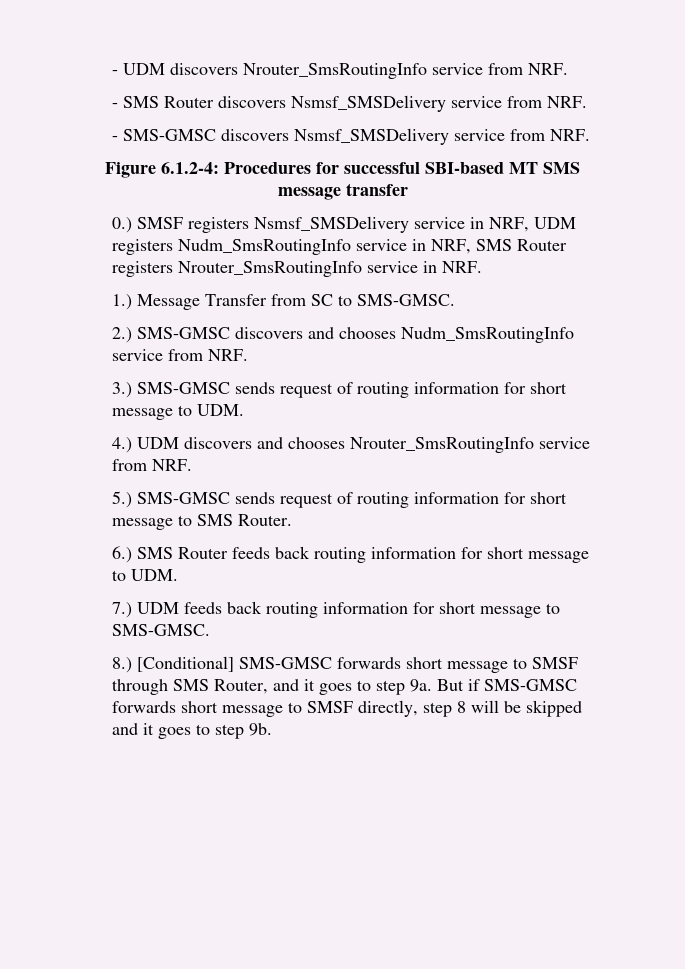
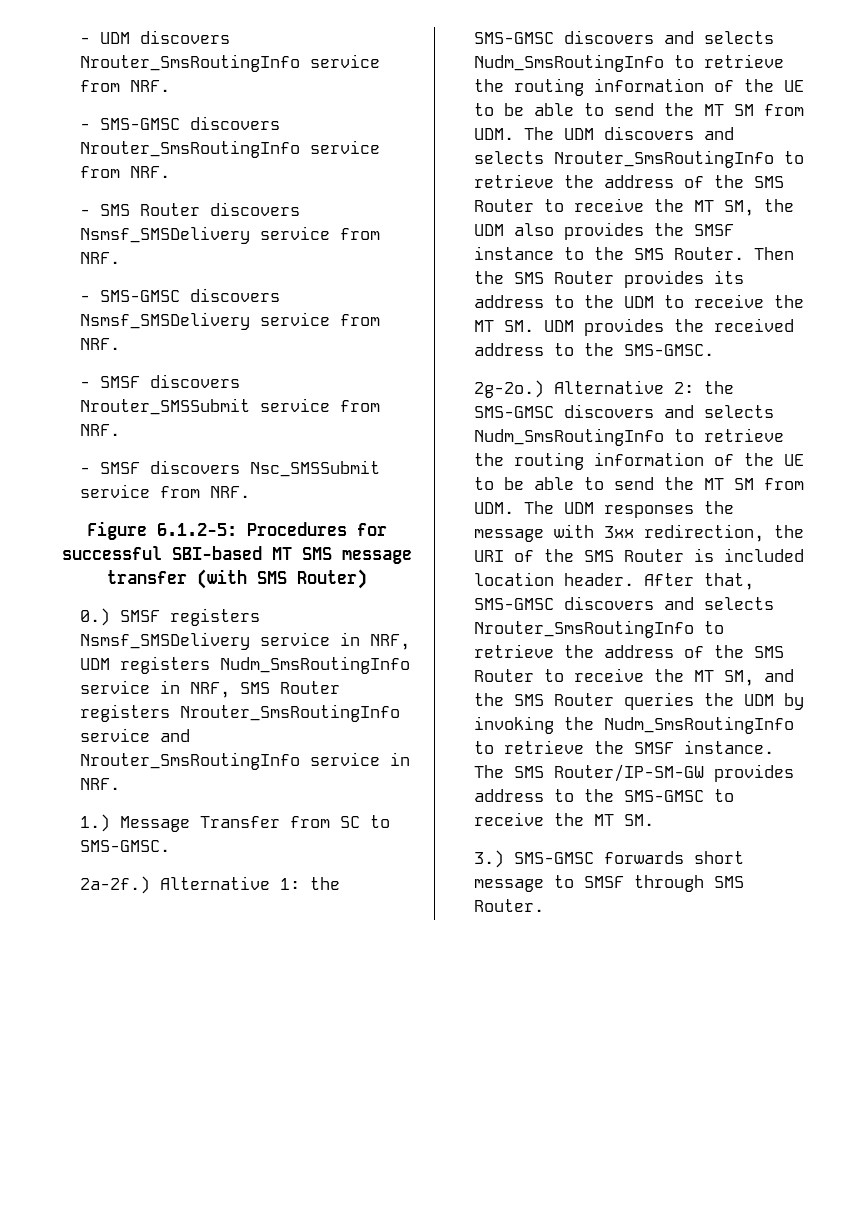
+ - SMS-GMSC discovers Nrouter_SmsRoutingInfo service from NRF.
+ - SMSF discovers Nrouter_SMSSubmit service from NRF.
+ - SMSF discovers Nsc_SMSSubmit service from NRF.
- Figure 6.1.2-4: Procedures for successful SBI-based MT SMS message transfer
+ Figure 6.1.2-5: Procedures for successful SBI-based MT SMS message transfer (with SMS Router)
- 0.) SMSF registers Nsmsf_SMSDelivery service in NRF, UDM registers Nudm_SmsRoutingInfo service in NRF, SMS Router registers Nrouter_SmsRoutingInfo service in NRF.
+ 0.) SMSF registers Nsmsf_SMSDelivery service in NRF, UDM registers Nudm_SmsRoutingInfo service in NRF, SMS Router registers Nrouter_SmsRoutingInfo service and Nrouter_SmsRoutingInfo service in NRF.
- 2.) SMS-GMSC discovers and chooses Nudm_SmsRoutingInfo service from NRF.
- 3.) SMS-GMSC sends request of routing information for short message to UDM.
- 4.) UDM discovers and chooses Nrouter_SmsRoutingInfo service from NRF.
- 5.) SMS-GMSC sends request of routing information for short message to SMS Router.
- 6.) SMS Router feeds back routing information for short message to UDM.
- 7.) UDM feeds back routing information for short message to SMS-GMSC.
- 8.) [Conditional] SMS-GMSC forwards short message to SMSF through SMS Router, and it goes to step 9a. But if SMS-GMSC forwards short message to SMSF directly, step 8 will be skipped and it goes to step 9b.
+ 2a-2f.) Alternative 1: the SMS-GMSC discovers and selects Nudm_SmsRoutingInfo to retrieve the routing information of the UE to be able to send the MT SM from UDM. The UDM discovers and selects Nrouter_SmsRoutingInfo to retrieve the address of the SMS Router to receive the MT SM, the UDM also provides the SMSF instance to the SMS Router. Then the SMS Router provides its address to the UDM to receive the MT SM. UDM provides the received address to the SMS-GMSC.
+ 2g-2o.) Alternative 2: the SMS-GMSC discovers and selects Nudm_SmsRoutingInfo to retrieve the routing information of the UE to be able to send the MT SM from UDM. The UDM responses the message with 3xx redirection, the URI of the SMS Router is included location header. After that, SMS-GMSC discovers and selects Nrouter_SmsRoutingInfo to retrieve the address of the SMS Router to receive the MT SM, and the SMS Router queries the UDM by invoking the Nudm_SmsRoutingInfo to retrieve the SMSF instance. The SMS Router/IP-SM-GW provides address to the SMS-GMSC to receive the MT SM.
+ 3.) SMS-GMSC forwards short message to SMSF through SMS Router.

